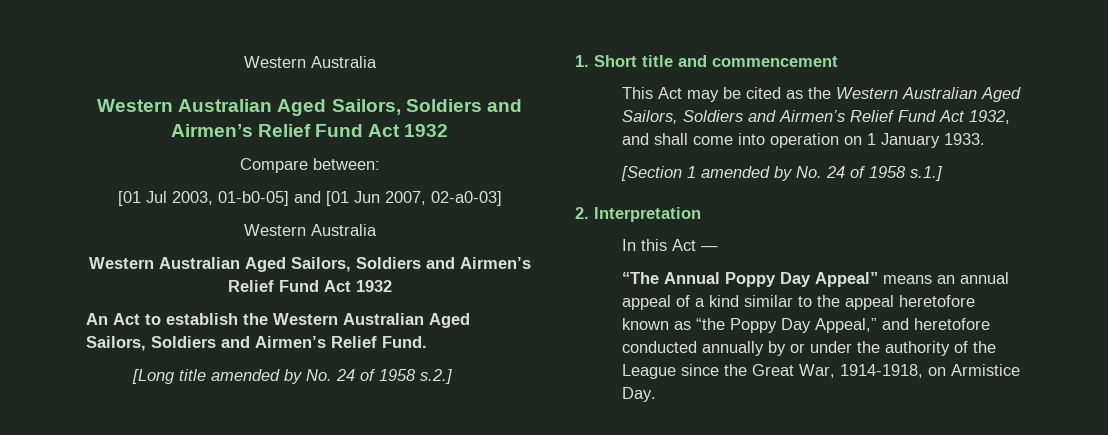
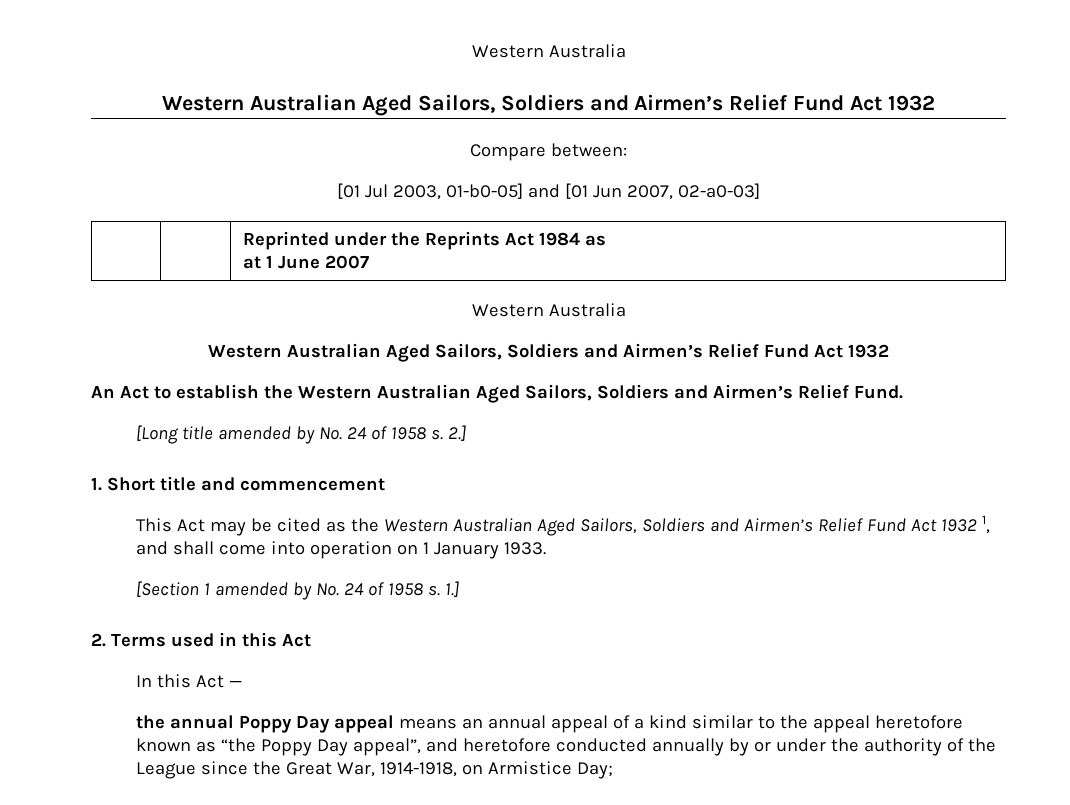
+ | | Reprinted under the Reprints Act 1984 as
+ at 1 June 2007
- [Long title amended by No. 24 of 1958 s.2.]
+ [Long title amended by No. 24 of 1958 s. 2.]
- This Act may be cited as the Western Australian Aged Sailors, Soldiers and Airmen’s Relief Fund Act 1932, and shall come into operation on 1 January 1933.
+ This Act may be cited as the Western Australian Aged Sailors, Soldiers and Airmen’s Relief Fund Act 1932 1, and shall come into operation on 1 January 1933.
- [Section 1 amended by No. 24 of 1958 s.1.]
+ [Section 1 amended by No. 24 of 1958 s. 1.]
- 2. Interpretation
+ 2. Terms used in this Act
- “The Annual Poppy Day Appeal” means an annual appeal of a kind similar to the appeal heretofore known as “the Poppy Day Appeal,” and heretofore conducted annually by or under the authority of the League since the Great War, 1914-1918, on Armistice Day.
+ the annual Poppy Day appeal means an annual appeal of a kind similar to the appeal heretofore known as “the Poppy Day appeal”, and heretofore conducted annually by or under the authority of the League since the Great War, 1914-1918, on Armistice Day;

